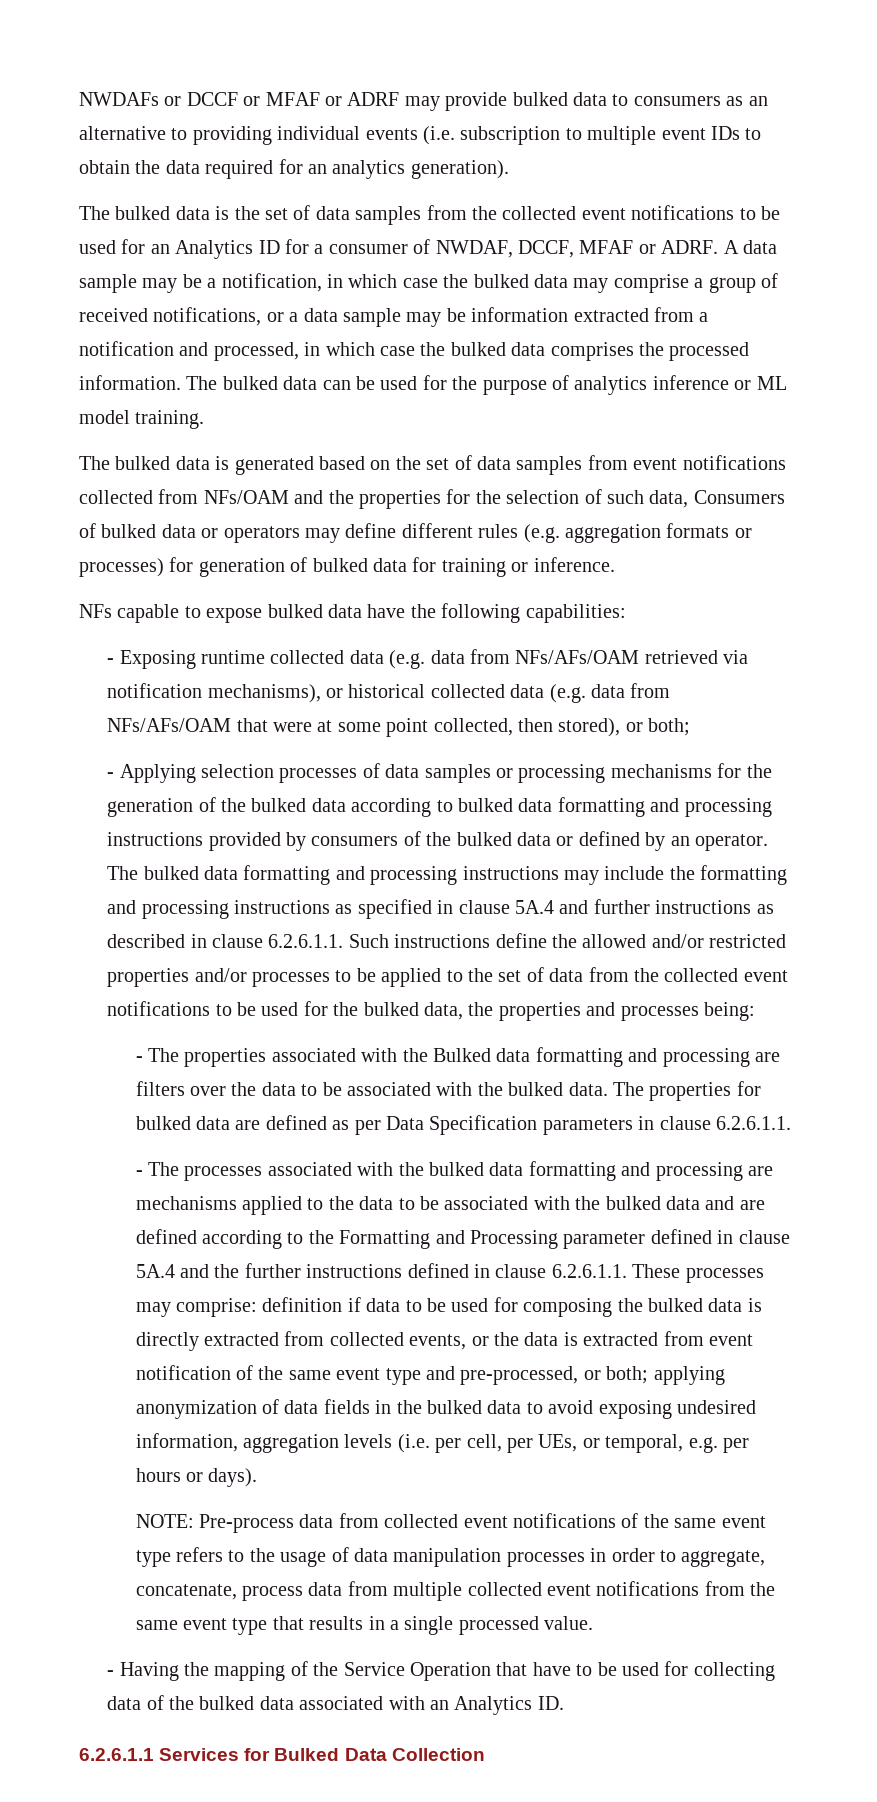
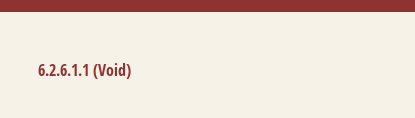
- NWDAFs or DCCF or MFAF or ADRF may provide bulked data to consumers as an alternative to providing individual events (i.e. subscription to multiple event IDs to obtain the data required for an analytics generation).
- The bulked data is the set of data samples from the collected event notifications to be used for an Analytics ID for a consumer of NWDAF, DCCF, MFAF or ADRF. A data sample may be a notification, in which case the bulked data may comprise a group of received notifications, or a data sample may be information extracted from a notification and processed, in which case the bulked data comprises the processed information. The bulked data can be used for the purpose of analytics inference or ML model training.
- The bulked data is generated based on the set of data samples from event notifications collected from NFs/OAM and the properties for the selection of such data, Consumers of bulked data or operators may define different rules (e.g. aggregation formats or processes) for generation of bulked data for training or inference.
- NFs capable to expose bulked data have the following capabilities:
- - Exposing runtime collected data (e.g. data from NFs/AFs/OAM retrieved via notification mechanisms), or historical collected data (e.g. data from NFs/AFs/OAM that were at some point collected, then stored), or both;
- - Applying selection processes of data samples or processing mechanisms for the generation of the bulked data according to bulked data formatting and processing instructions provided by consumers of the bulked data or defined by an operator. The bulked data formatting and processing instructions may include the formatting and processing instructions as specified in clause 5A.4 and further instructions as described in clause 6.2.6.1.1. Such instructions define the allowed and/or restricted properties and/or processes to be applied to the set of data from the collected event notifications to be used for the bulked data, the properties and processes being:
- - The properties associated with the Bulked data formatting and processing are filters over the data to be associated with the bulked data. The properties for bulked data are defined as per Data Specification parameters in clause 6.2.6.1.1.
- - The processes associated with the bulked data formatting and processing are mechanisms applied to the data to be associated with the bulked data and are defined according to the Formatting and Processing parameter defined in clause 5A.4 and the further instructions defined in clause 6.2.6.1.1. These processes may comprise: definition if data to be used for composing the bulked data is directly extracted from collected events, or the data is extracted from event notification of the same event type and pre-processed, or both; applying anonymization of data fields in the bulked data to avoid exposing undesired information, aggregation levels (i.e. per cell, per UEs, or temporal, e.g. per hours or days).
- NOTE: Pre-process data from collected event notifications of the same event type refers to the usage of data manipulation processes in order to aggregate, concatenate, process data from multiple collected event notifications from the same event type that results in a single processed value.
- - Having the mapping of the Service Operation that have to be used for collecting data of the bulked data associated with an Analytics ID.
- 6.2.6.1.1 Services for Bulked Data Collection
+ 6.2.6.1.1 (Void)

